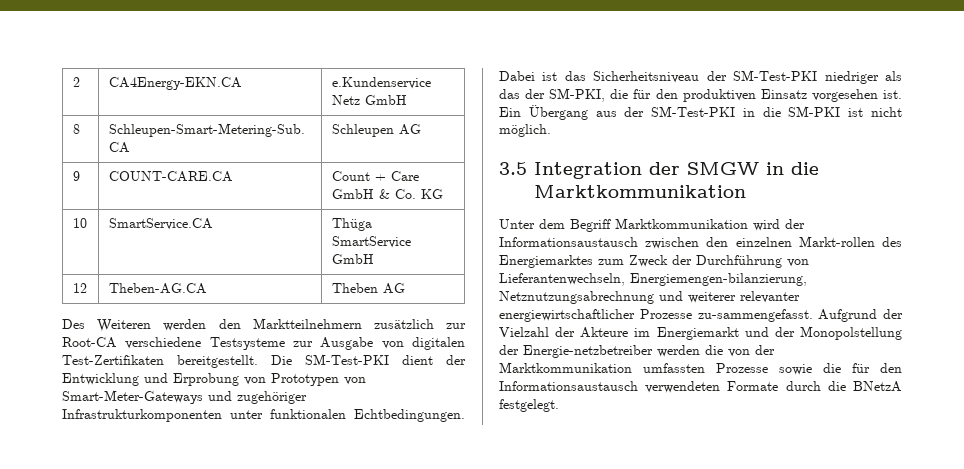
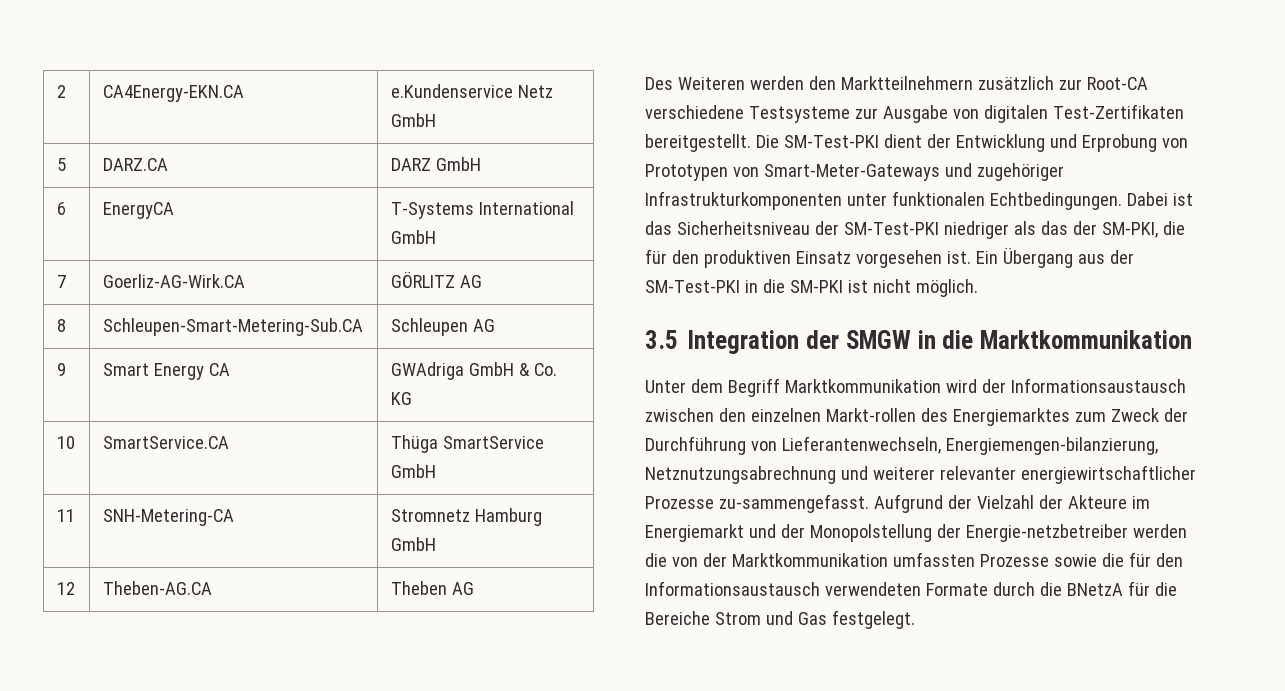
+ 5 | DARZ.CA | DARZ GmbH
+ 6 | EnergyCA | T-Systems International GmbH
+ 7 | Goerliz-AG-Wirk.CA | GÖRLITZ AG
- 9 | COUNT-CARE.CA | Count + Care GmbH & Co. KG
+ 9 | Smart Energy CA | GWAdriga GmbH & Co. KG
+ 11 | SNH-Metering-CA | Stromnetz Hamburg GmbH
- Aufgrund der Vielzahl der Akteure im Energiemarkt und der Monopolstellung der Energie-netzbetreiber werden die von der Marktkommunikation umfassten Prozesse sowie die für den Informationsaustausch verwendeten Formate durch die BNetzA festgelegt.
+ Aufgrund der Vielzahl der Akteure im Energiemarkt und der Monopolstellung der Energie-netzbetreiber werden die von der Marktkommunikation umfassten Prozesse sowie die für den Informationsaustausch verwendeten Formate durch die BNetzA für die Bereiche Strom und Gas festgelegt.

